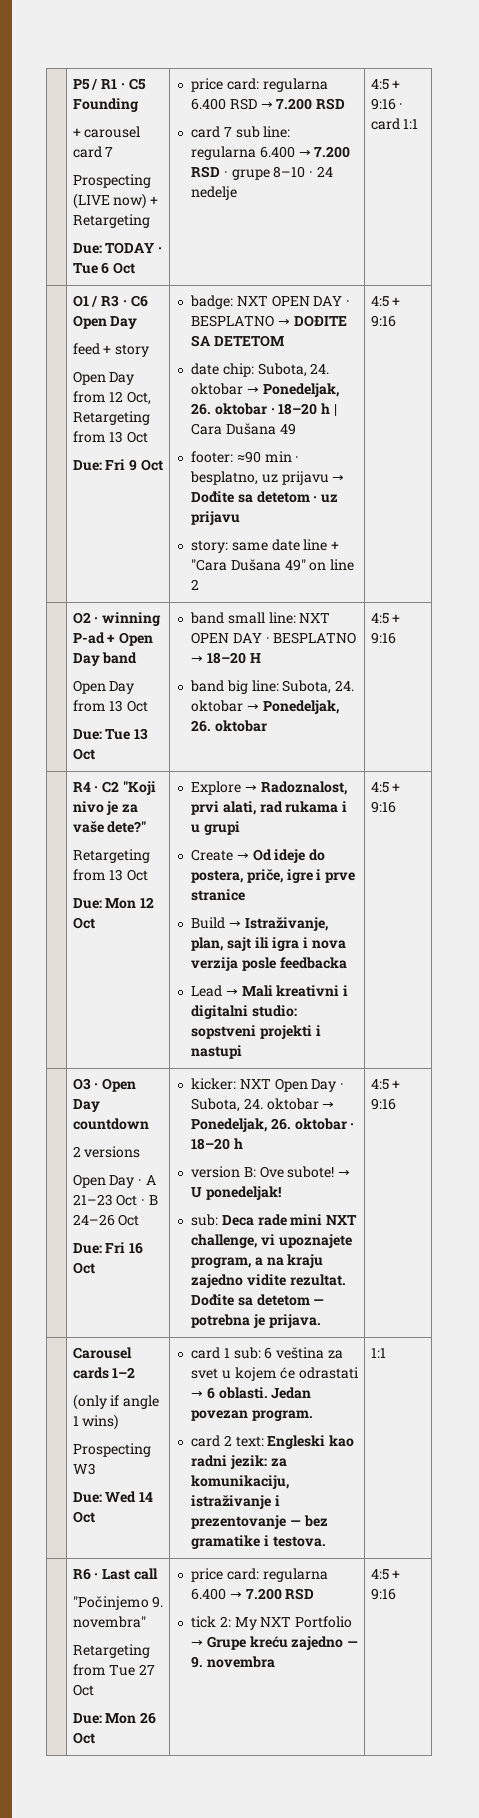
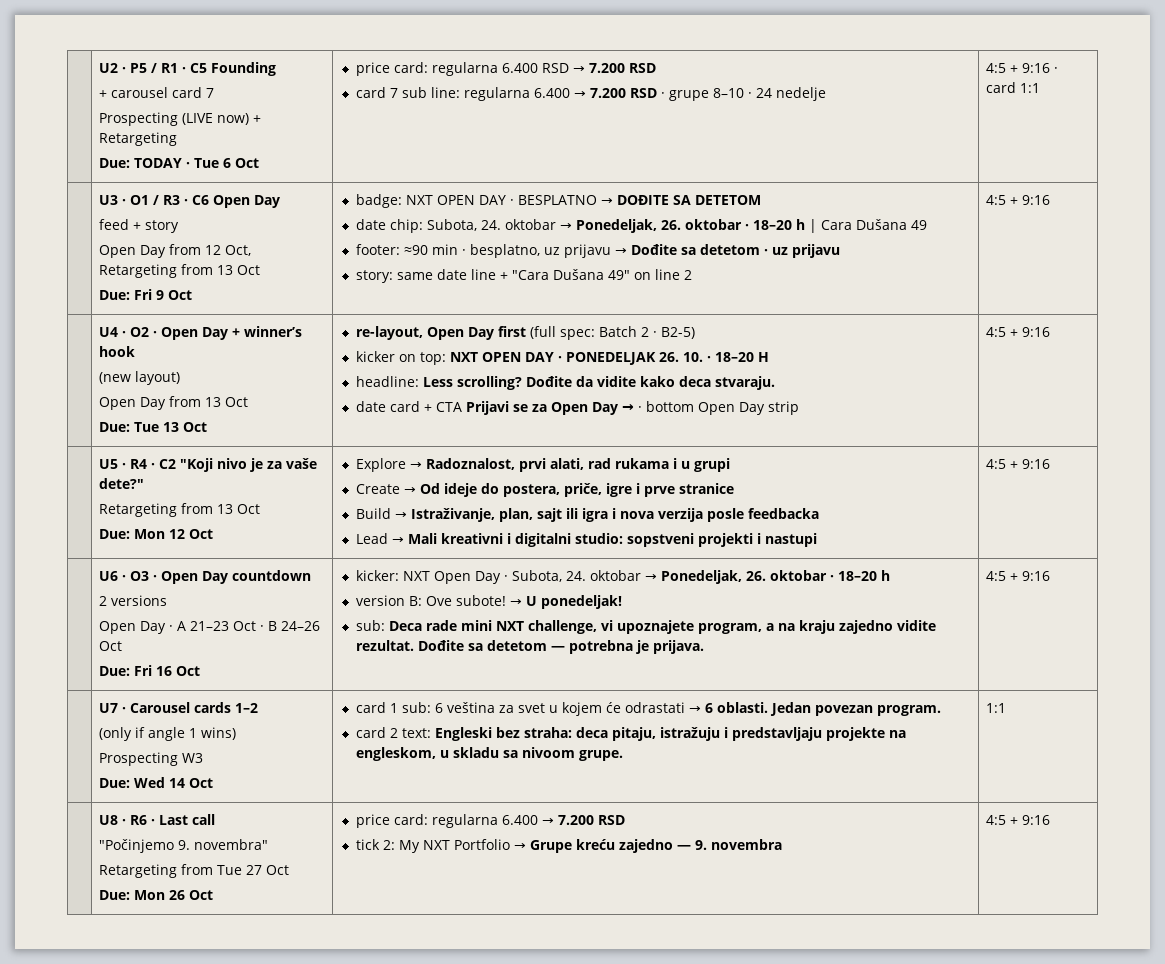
- P5 / R1 · C5 Founding
+ U2 · P5 / R1 · C5 Founding
- O1 / R3 · C6 Open Day
+ U3 · O1 / R3 · C6 Open Day
- O2 · winning P-ad + Open Day band
+ U4 · O2 · Open Day + winner’s hook
+ (new layout)
- band small line: NXT OPEN DAY · BESPLATNO → 18–20 H
- band big line: Subota, 24. oktobar → Ponedeljak, 26. oktobar | 4:5 + 9:16
- | R4 · C2 "Koji nivo je za vaše dete?"
+ re-layout, Open Day first (full spec: Batch 2 · B2-5)
+ kicker on top: NXT OPEN DAY · PONEDELJAK 26. 10. · 18–20 H
+ headline: Less scrolling? Dođite da vidite kako deca stvaraju.
+ date card + CTA Prijavi se za Open Day → · bottom Open Day strip | 4:5 + 9:16
+ | U5 · R4 · C2 "Koji nivo je za vaše dete?"
- O3 · Open Day countdown
+ U6 · O3 · Open Day countdown
- Carousel cards 1–2
+ U7 · Carousel cards 1–2
- card 2 text: Engleski kao radni jezik: za komunikaciju, istraživanje i prezentovanje — bez gramatike i testova. | 1:1
- | R6 · Last call
+ card 2 text: Engleski bez straha: deca pitaju, istražuju i predstavljaju projekte na engleskom, u skladu sa nivoom grupe. | 1:1
+ | U8 · R6 · Last call

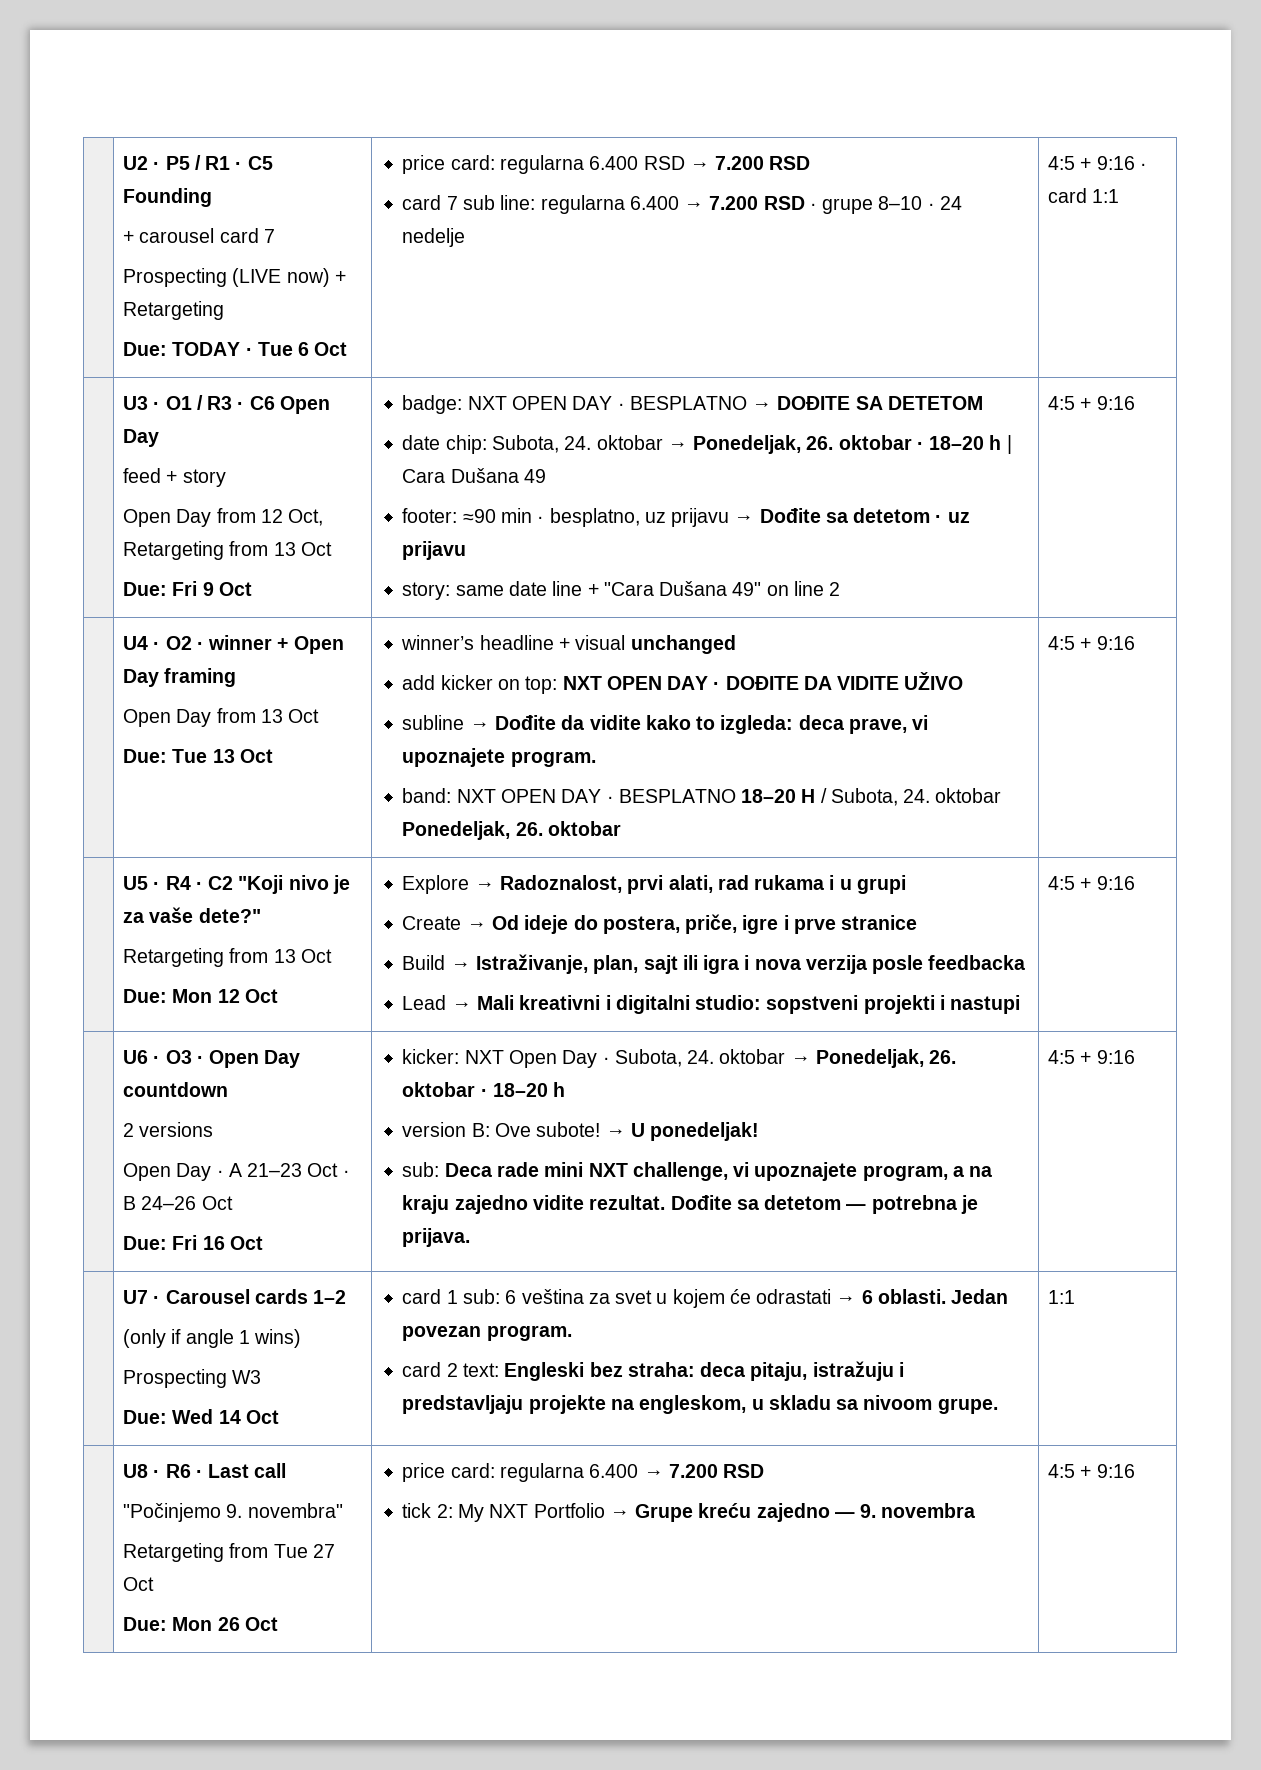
- U4 · O2 · Open Day + winner’s hook
- (new layout)
+ U4 · O2 · winner + Open Day framing
- re-layout, Open Day first (full spec: Batch 2 · B2-5)
- kicker on top: NXT OPEN DAY · PONEDELJAK 26. 10. · 18–20 H
- headline: Less scrolling? Dođite da vidite kako deca stvaraju.
- date card + CTA Prijavi se za Open Day → · bottom Open Day strip
+ winner’s headline + visual unchanged
+ add kicker on top: NXT OPEN DAY · DOĐITE DA VIDITE UŽIVO
+ subline → Dođite da vidite kako to izgleda: deca prave, vi upoznajete program.
+ band: NXT OPEN DAY · BESPLATNO 18–20 H / Subota, 24. oktobar Ponedeljak, 26. oktobar

